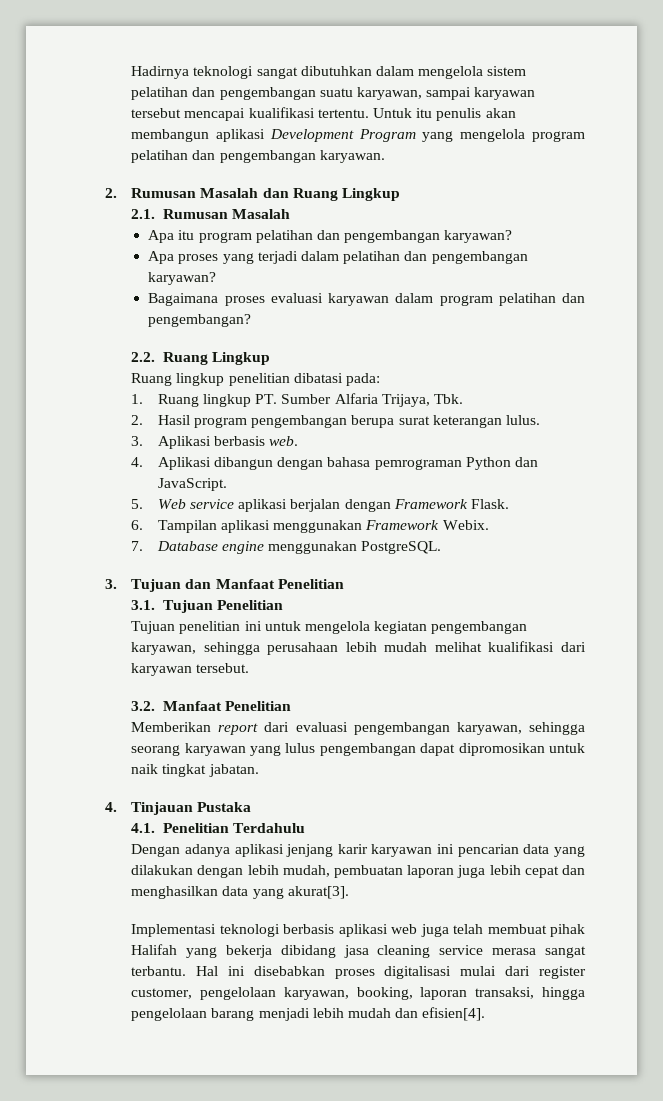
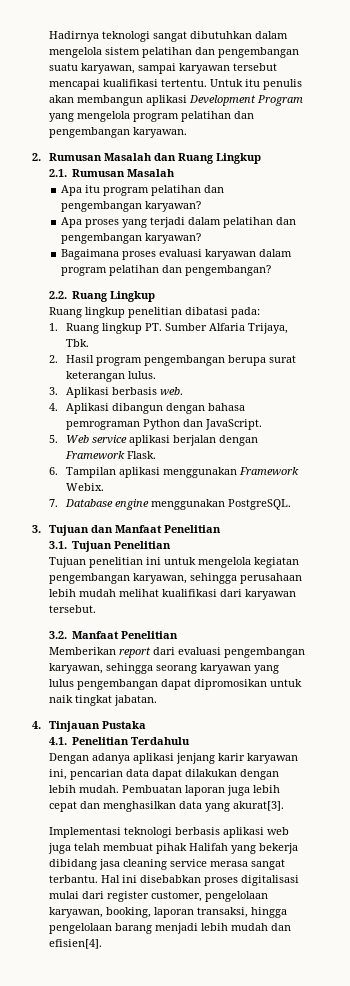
- Dengan adanya aplikasi jenjang karir karyawan ini pencarian data yang dilakukan dengan lebih mudah, pembuatan laporan juga lebih cepat dan menghasilkan data yang akurat[3].
+ Dengan adanya aplikasi jenjang karir karyawan ini, pencarian data dapat dilakukan dengan lebih mudah. Pembuatan laporan juga lebih cepat dan menghasilkan data yang akurat[3].

